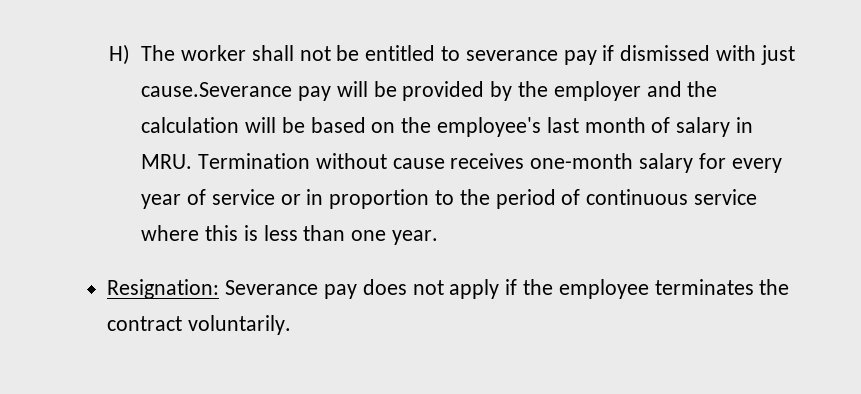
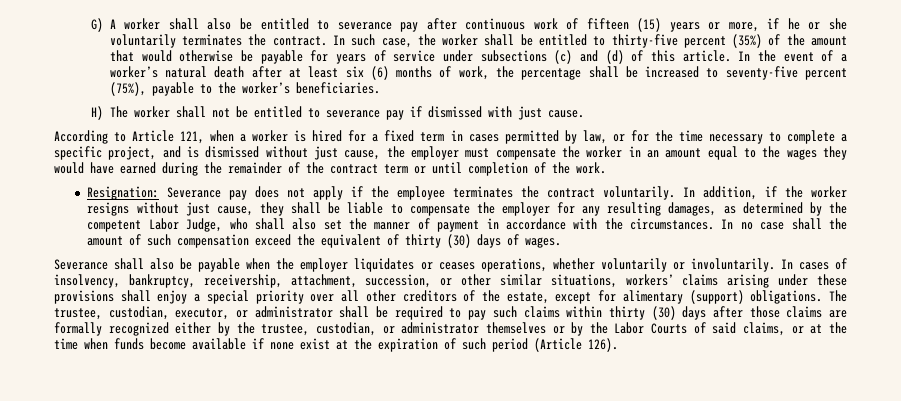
+ G) A worker shall also be entitled to severance pay after continuous work of fifteen (15) years or more, if he or she voluntarily terminates the contract. In such case, the worker shall be entitled to thirty-five percent (35%) of the amount that would otherwise be payable for years of service under subsections (c) and (d) of this article. In the event of a worker’s natural death after at least six (6) months of work, the percentage shall be increased to seventy-five percent (75%), payable to the worker’s beneficiaries.
- H) The worker shall not be entitled to severance pay if dismissed with just cause.Severance pay will be provided by the employer and the calculation will be based on the employee's last month of salary in MRU. Termination without cause receives one-month salary for every year of service or in proportion to the period of continuous service where this is less than one year.
+ H) The worker shall not be entitled to severance pay if dismissed with just cause.
+ According to Article 121, when a worker is hired for a fixed term in cases permitted by law, or for the time necessary to complete a specific project, and is dismissed without just cause, the employer must compensate the worker in an amount equal to the wages they would have earned during the remainder of the contract term or until completion of the work.
+ In addition, if the worker resigns without just cause, they shall be liable to compensate the employer for any resulting damages, as determined by the competent Labor Judge, who shall also set the manner of payment in accordance with the circumstances. In no case shall the amount of such compensation exceed the equivalent of thirty (30) days of wages.
+ Severance shall also be payable when the employer liquidates or ceases operations, whether voluntarily or involuntarily. In cases of insolvency, bankruptcy, receivership, attachment, succession, or other similar situations, workers’ claims arising under these provisions shall enjoy a special priority over all other creditors of the estate, except for alimentary (support) obligations. The trustee, custodian, executor, or administrator shall be required to pay such claims within thirty (30) days after those claims are formally recognized either by the trustee, custodian, or administrator themselves or by the Labor Courts of said claims, or at the time when funds become available if none exist at the expiration of such period (Article 126).

